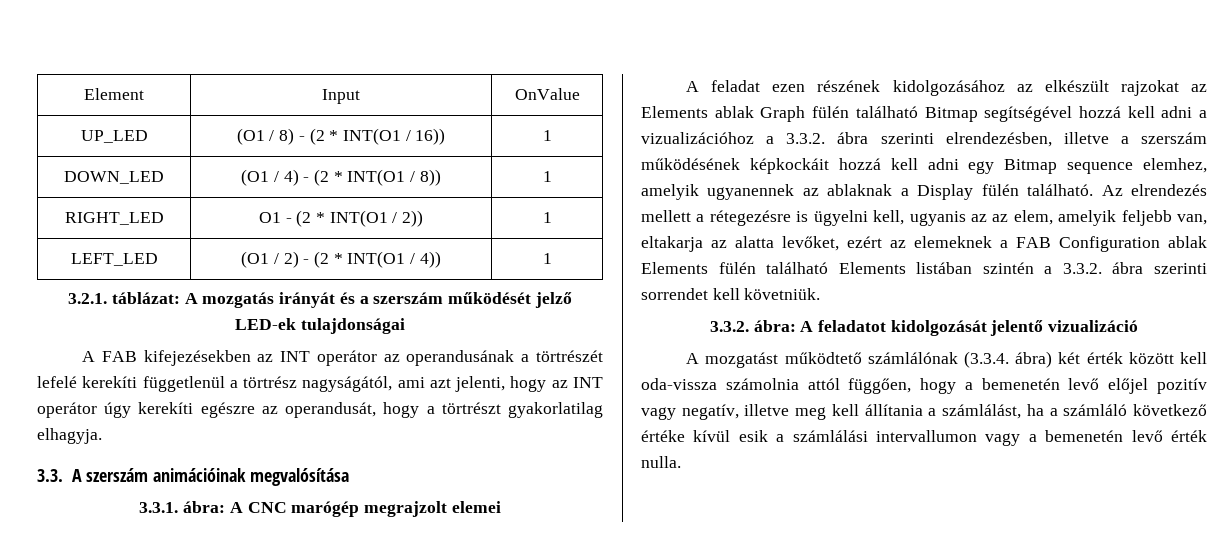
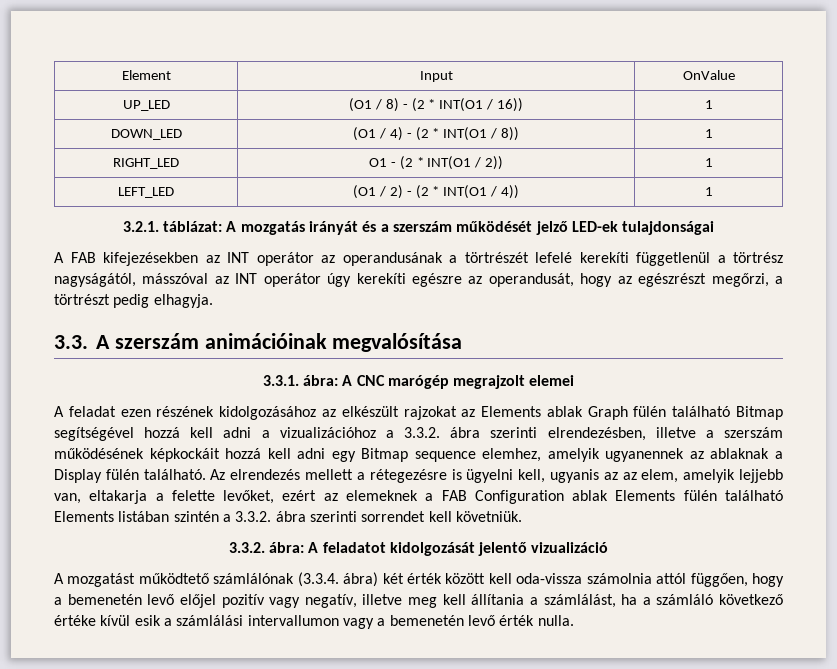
- A FAB kifejezésekben az INT operátor az operandusának a törtrészét lefelé kerekíti függetlenül a törtrész nagyságától, ami azt jelenti, hogy az INT operátor úgy kerekíti egészre az operandusát, hogy a törtrészt gyakorlatilag elhagyja.
+ A FAB kifejezésekben az INT operátor az operandusának a törtrészét lefelé kerekíti függetlenül a törtrész nagyságától, másszóval az INT operátor úgy kerekíti egészre az operandusát, hogy az egészrészt megőrzi, a törtrészt pedig elhagyja.
- Az elrendezés mellett a rétegezésre is ügyelni kell, ugyanis az az elem, amelyik feljebb van, eltakarja az alatta levőket, ezért az elemeknek a FAB Configuration ablak Elements fülén található Elements listában szintén a 3.3.2. ábra szerinti sorrendet kell követniük.
+ Az elrendezés mellett a rétegezésre is ügyelni kell, ugyanis az az elem, amelyik lejjebb van, eltakarja a felette levőket, ezért az elemeknek a FAB Configuration ablak Elements fülén található Elements listában szintén a 3.3.2. ábra szerinti sorrendet kell követniük.

